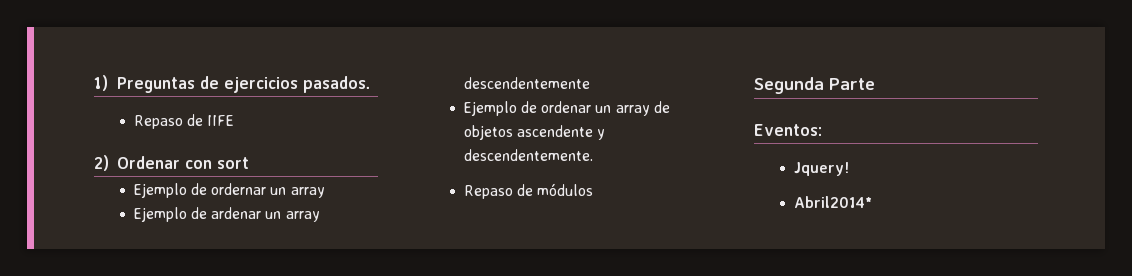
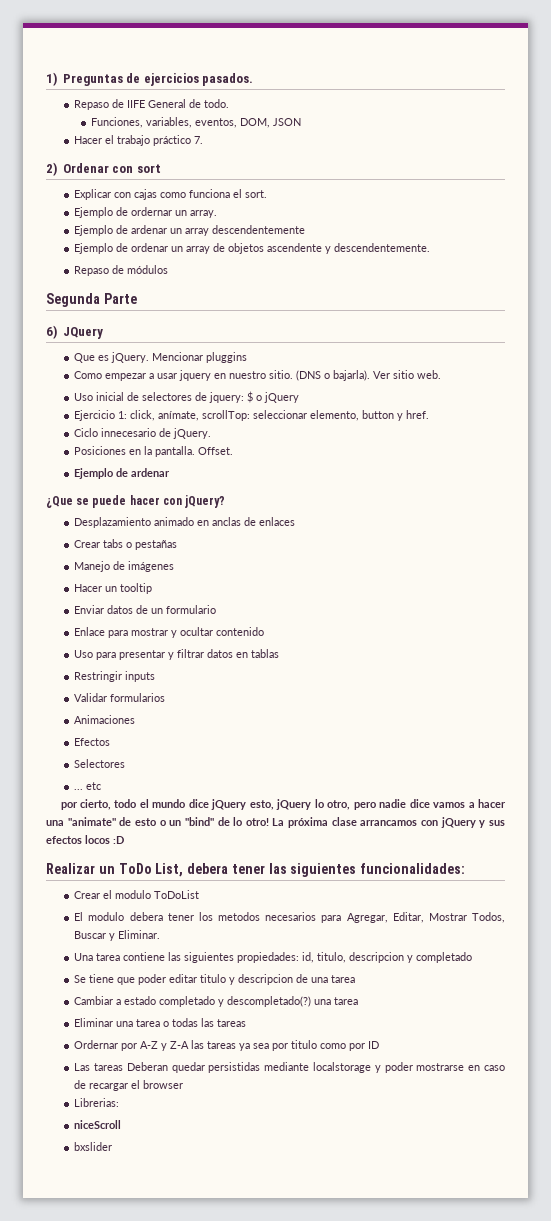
- Repaso de IIFE
+ Repaso de IIFE General de todo.
+ Funciones, variables, eventos, DOM, JSON
+ Hacer el trabajo práctico 7.
  2) Ordenar con sort
+ Explicar con cajas como funciona el sort.
- Ejemplo de ordernar un array
+ Ejemplo de ordernar un array.
- Eventos:
- Jquery!
- Abril2014*
+ 6) JQuery
+ Que es jQuery. Mencionar pluggins
+ Como empezar a usar jquery en nuestro sitio. (DNS o bajarla). Ver sitio web.
+ Uso inicial de selectores de jquery: $ o jQuery
+ Ejercicio 1: click, anímate, scrollTop: seleccionar elemento, button y href.
+ Ciclo innecesario de jQuery.
+ Posiciones en la pantalla. Offset.
+ Ejemplo de ardenar
+ ¿Que se puede hacer con jQuery?
+ Desplazamiento animado en anclas de enlaces
+ Crear tabs o pestañas
+ Manejo de imágenes
+ Hacer un tooltip
+ Enviar datos de un formulario
+ Enlace para mostrar y ocultar contenido
+ Uso para presentar y filtrar datos en tablas
+ Restringir inputs
+ Validar formularios
+ Animaciones
+ Efectos
+ Selectores
+ ... etc
+ por cierto, todo el mundo dice jQuery esto, jQuery lo otro, pero nadie dice vamos a hacer una "animate" de esto o un "bind" de lo otro! La próxima clase arrancamos con jQuery y sus efectos locos :D
+ Realizar un ToDo List, debera tener las siguientes funcionalidades:
+ Crear el modulo ToDoList
+ El modulo debera tener los metodos necesarios para Agregar, Editar, Mostrar Todos, Buscar y Eliminar.
+ Una tarea contiene las siguientes propiedades: id, titulo, descripcion y completado
+ Se tiene que poder editar titulo y descripcion de una tarea
+ Cambiar a estado completado y descompletado(?) una tarea
+ Eliminar una tarea o todas las tareas
+ Ordernar por A-Z y Z-A las tareas ya sea por titulo como por ID
+ Las tareas Deberan quedar persistidas mediante localstorage y poder mostrarse en caso de recargar el browser
+ Librerias:
+ niceScroll
+ bxslider

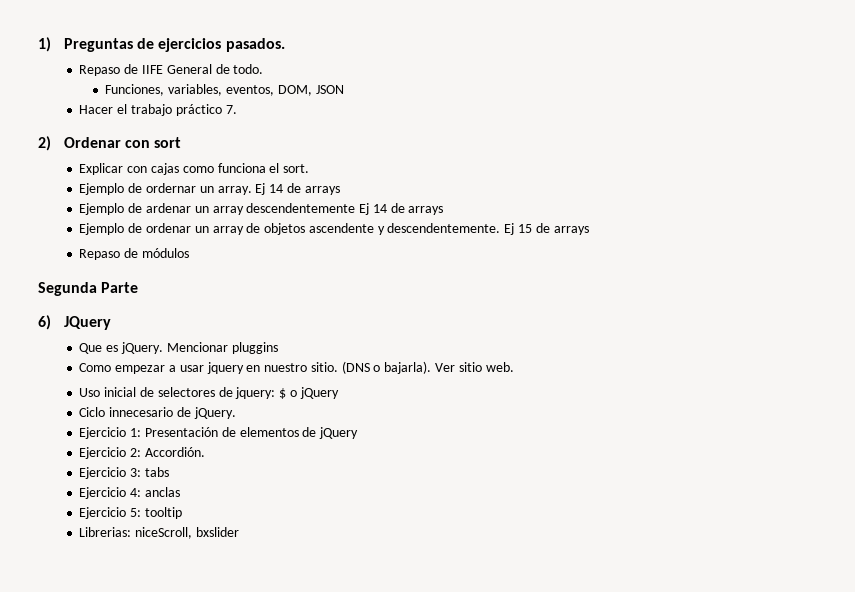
- Ejemplo de ordernar un array.
+ Ejemplo de ordernar un array. Ej 14 de arrays
- Ejemplo de ardenar un array descendentemente
+ Ejemplo de ardenar un array descendentemente Ej 14 de arrays
+ Ej 15 de arrays
- Ejercicio 1: click, anímate, scrollTop: seleccionar elemento, button y href.
  Ciclo innecesario de jQuery.
- Posiciones en la pantalla. Offset.
- Ejemplo de ardenar
- ¿Que se puede hacer con jQuery?
- Desplazamiento animado en anclas de enlaces
- Crear tabs o pestañas
- Manejo de imágenes
- Hacer un tooltip
- Enviar datos de un formulario
- Enlace para mostrar y ocultar contenido
- Uso para presentar y filtrar datos en tablas
- Restringir inputs
- Validar formularios
- Animaciones
- Efectos
- Selectores
- ... etc
- por cierto, todo el mundo dice jQuery esto, jQuery lo otro, pero nadie dice vamos a hacer una "animate" de esto o un "bind" de lo otro! La próxima clase arrancamos con jQuery y sus efectos locos :D
- Realizar un ToDo List, debera tener las siguientes funcionalidades:
- Crear el modulo ToDoList
- El modulo debera tener los metodos necesarios para Agregar, Editar, Mostrar Todos, Buscar y Eliminar.
- Una tarea contiene las siguientes propiedades: id, titulo, descripcion y completado
- Se tiene que poder editar titulo y descripcion de una tarea
- Cambiar a estado completado y descompletado(?) una tarea
- Eliminar una tarea o todas las tareas
- Ordernar por A-Z y Z-A las tareas ya sea por titulo como por ID
- Las tareas Deberan quedar persistidas mediante localstorage y poder mostrarse en caso de recargar el browser
+ Ejercicio 1: Presentación de elementos de jQuery
+ Ejercicio 2: Accordión.
+ Ejercicio 3: tabs
+ Ejercicio 4: anclas
+ Ejercicio 5: tooltip
- Librerias:
- niceScroll
- bxslider
+ Librerias: niceScroll, bxslider

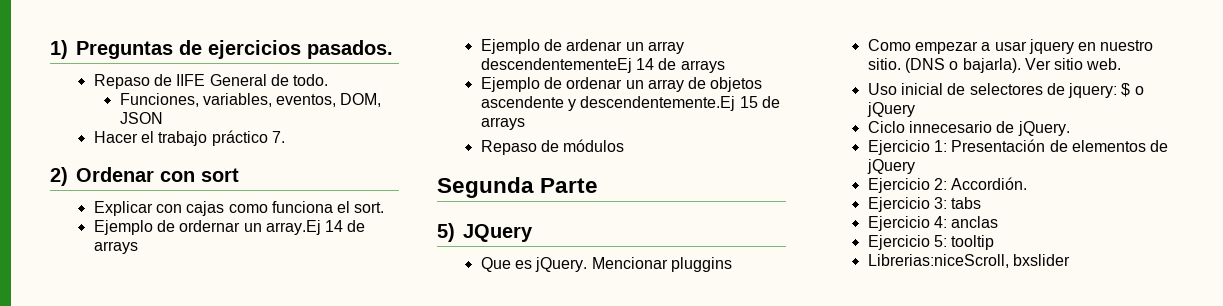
- Ejemplo de ordernar un array. Ej 14 de arrays
+ Ejemplo de ordernar un array.Ej 14 de arrays
- Ejemplo de ardenar un array descendentemente Ej 14 de arrays
+ Ejemplo de ardenar un array descendentementeEj 14 de arrays
- Ejemplo de ordenar un array de objetos ascendente y descendentemente. Ej 15 de arrays
+ Ejemplo de ordenar un array de objetos ascendente y descendentemente.Ej 15 de arrays
- 6) JQuery
+ 5) JQuery
- Librerias: niceScroll, bxslider
+ Librerias:niceScroll, bxslider

